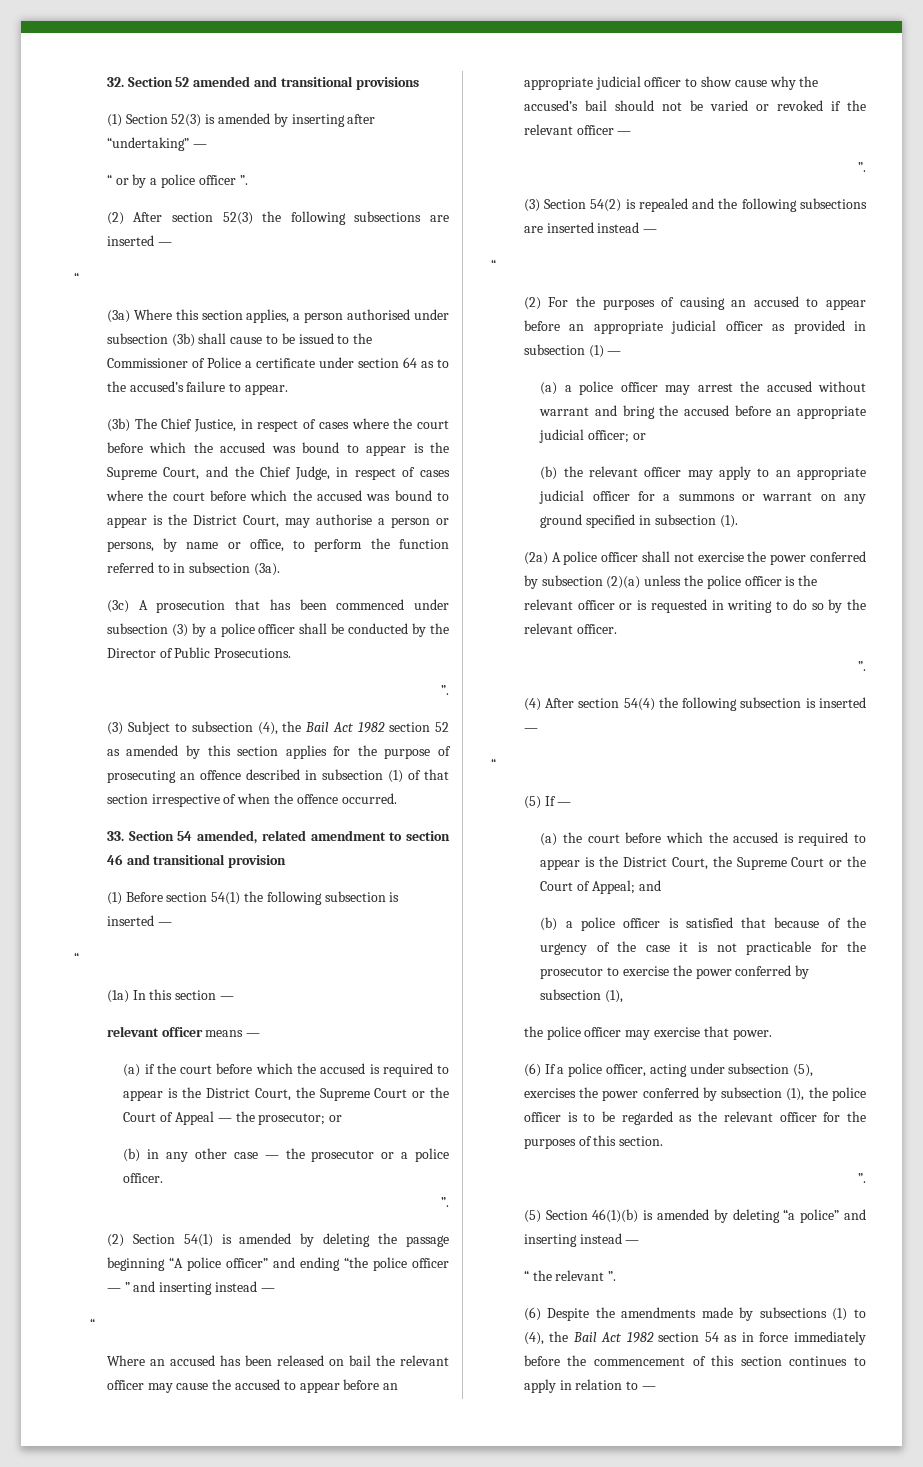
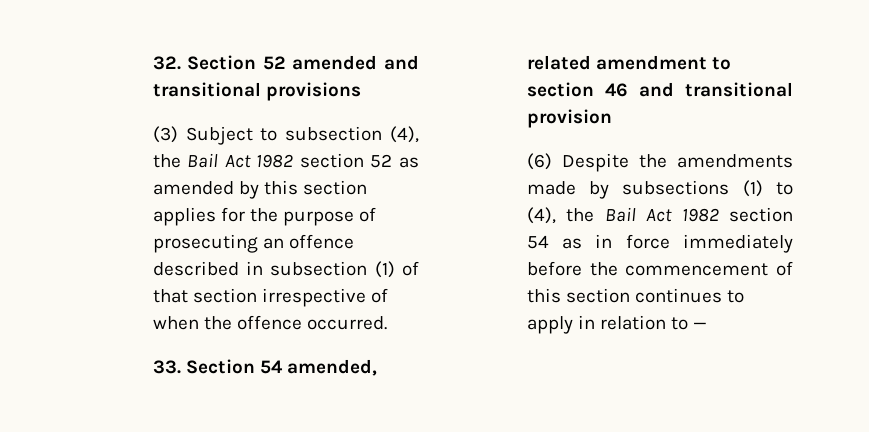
- (1) Section 52(3) is amended by inserting after “undertaking” —
- “ or by a police officer ”.
- (2) After section 52(3) the following subsections are inserted —
- “
- (3a) Where this section applies, a person authorised under subsection (3b) shall cause to be issued to the Commissioner of Police a certificate under section 64 as to the accused’s failure to appear.
- (3b) The Chief Justice, in respect of cases where the court before which the accused was bound to appear is the Supreme Court, and the Chief Judge, in respect of cases where the court before which the accused was bound to appear is the District Court, may authorise a person or persons, by name or office, to perform the function referred to in subsection (3a).
- (3c) A prosecution that has been commenced under subsection (3) by a police officer shall be conducted by the Director of Public Prosecutions.
- ”.
- (1) Before section 54(1) the following subsection is inserted —
- “
- (1a) In this section —
- relevant officer means —
- (a) if the court before which the accused is required to appear is the District Court, the Supreme Court or the Court of Appeal — the prosecutor; or
- (b) in any other case — the prosecutor or a police officer.
- ”.
- (2) Section 54(1) is amended by deleting the passage beginning “A police officer” and ending “the police officer — ” and inserting instead —
- “
- Where an accused has been released on bail the relevant officer may cause the accused to appear before an appropriate judicial officer to show cause why the accused’s bail should not be varied or revoked if the relevant officer —
- ”.
- (3) Section 54(2) is repealed and the following subsections are inserted instead —
- “
- (2) For the purposes of causing an accused to appear before an appropriate judicial officer as provided in subsection (1) —
- (a) a police officer may arrest the accused without warrant and bring the accused before an appropriate judicial officer; or
- (b) the relevant officer may apply to an appropriate judicial officer for a summons or warrant on any ground specified in subsection (1).
- (2a) A police officer shall not exercise the power conferred by subsection (2)(a) unless the police officer is the relevant officer or is requested in writing to do so by the relevant officer.
- ”.
- (4) After section 54(4) the following subsection is inserted —
- “
- (5) If —
- (a) the court before which the accused is required to appear is the District Court, the Supreme Court or the Court of Appeal; and
- (b) a police officer is satisfied that because of the urgency of the case it is not practicable for the prosecutor to exercise the power conferred by subsection (1),
- the police officer may exercise that power.
- (6) If a police officer, acting under subsection (5), exercises the power conferred by subsection (1), the police officer is to be regarded as the relevant officer for the purposes of this section.
- ”.
- (5) Section 46(1)(b) is amended by deleting “a police” and inserting instead —
- “ the relevant ”.

